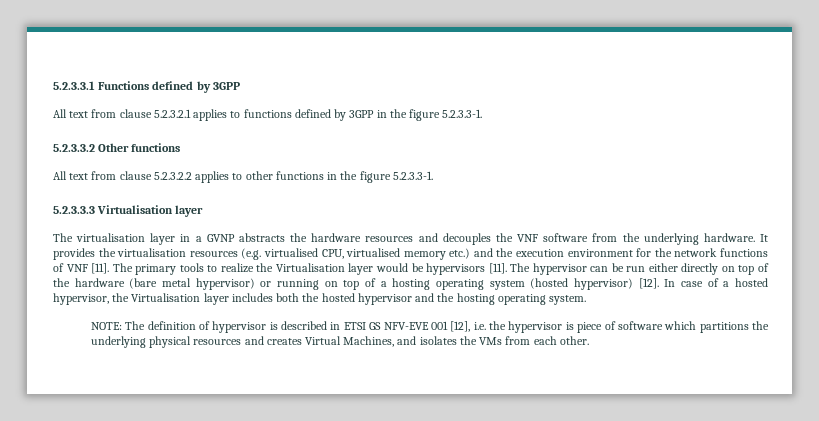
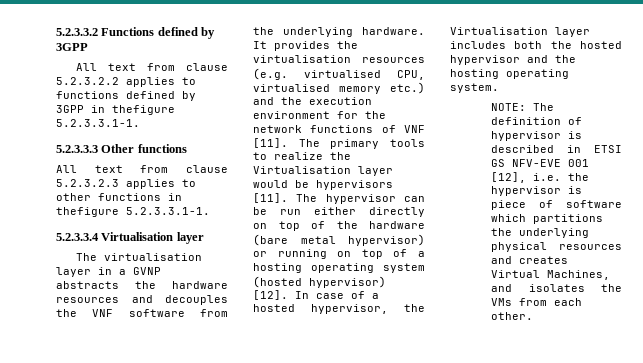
- 5.2.3.3.1 Functions defined by 3GPP
+ 5.2.3.3.2 Functions defined by 3GPP
- All text from clause 5.2.3.2.1 applies to functions defined by 3GPP in the figure 5.2.3.3-1.
- 5.2.3.3.2 Other functions
+ All text from clause 5.2.3.2.2 applies to functions defined by 3GPP in thefigure 5.2.3.3.1-1.
+ 5.2.3.3.3 Other functions
- All text from clause 5.2.3.2.2 applies to other functions in the figure 5.2.3.3-1.
- 5.2.3.3.3 Virtualisation layer
+ All text from clause 5.2.3.2.3 applies to other functions in thefigure 5.2.3.3.1-1.
+ 5.2.3.3.4 Virtualisation layer

